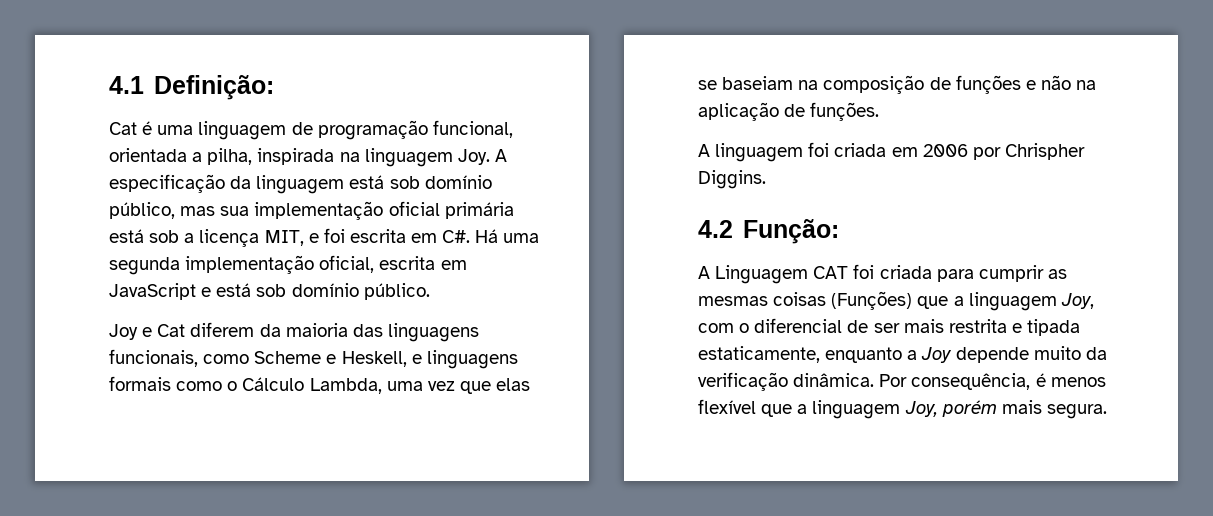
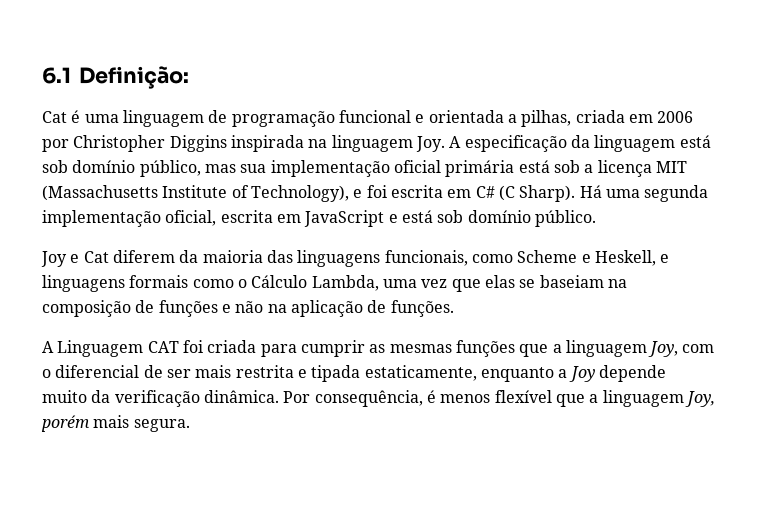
- 4.1 Definição:
+ 6.1 Definição:
- Cat é uma linguagem de programação funcional, orientada a pilha, inspirada na linguagem Joy. A especificação da linguagem está sob domínio público, mas sua implementação oficial primária está sob a licença MIT, e foi escrita em C#. Há uma segunda implementação oficial, escrita em JavaScript e está sob domínio público.
+ Cat é uma linguagem de programação funcional e orientada a pilhas, criada em 2006 por Christopher Diggins inspirada na linguagem Joy. A especificação da linguagem está sob domínio público, mas sua implementação oficial primária está sob a licença MIT (Massachusetts Institute of Technology), e foi escrita em C# (C Sharp). Há uma segunda implementação oficial, escrita em JavaScript e está sob domínio público.
- A linguagem foi criada em 2006 por Chrispher Diggins.
- 4.2 Função:
- A Linguagem CAT foi criada para cumprir as mesmas coisas (Funções) que a linguagem Joy, com o diferencial de ser mais restrita e tipada estaticamente, enquanto a Joy depende muito da verificação dinâmica.
+ A Linguagem CAT foi criada para cumprir as mesmas funções que a linguagem Joy, com o diferencial de ser mais restrita e tipada estaticamente, enquanto a Joy depende muito da verificação dinâmica.

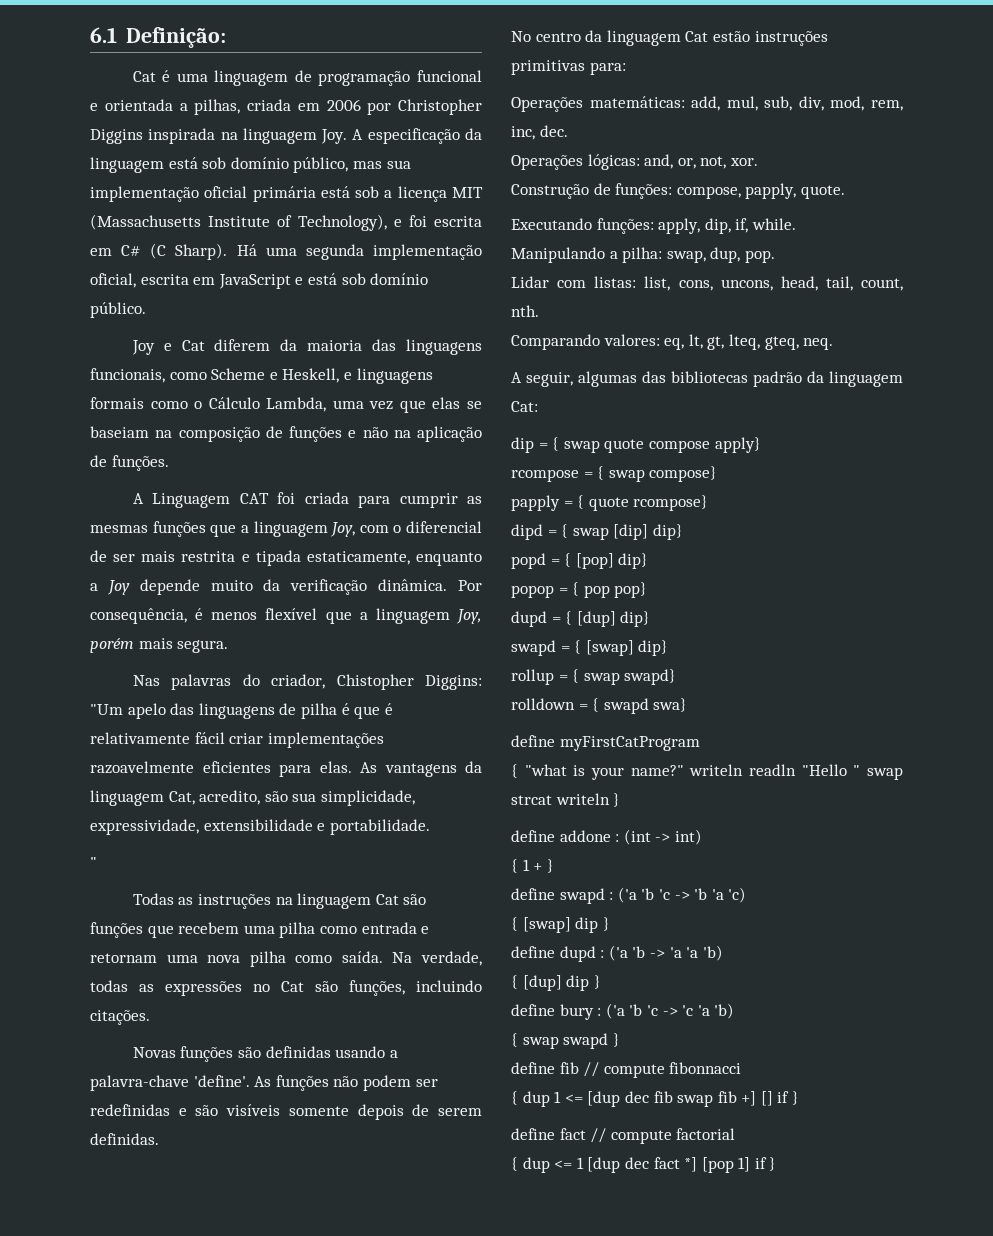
+ Nas palavras do criador, Chistopher Diggins: "Um apelo das linguagens de pilha é que é relativamente fácil criar implementações razoavelmente eficientes para elas. As vantagens da linguagem Cat, acredito, são sua simplicidade, expressividade, extensibilidade e portabilidade.
+ "
+ Todas as instruções na linguagem Cat são funções que recebem uma pilha como entrada e retornam uma nova pilha como saída. Na verdade, todas as expressões no Cat são funções, incluindo citações.
+ Novas funções são definidas usando a palavra-chave 'define'. As funções não podem ser redefinidas e são visíveis somente depois de serem definidas.
+ No centro da linguagem Cat estão instruções primitivas para:
+ Operações matemáticas: add, mul, sub, div, mod, rem, inc, dec.
+ Operações lógicas: and, or, not, xor.
+ Construção de funções: compose, papply, quote.
+ Executando funções: apply, dip, if, while.
+ Manipulando a pilha: swap, dup, pop.
+ Lidar com listas: list, cons, uncons, head, tail, count, nth.
+ Comparando valores: eq, lt, gt, lteq, gteq, neq.
+ A seguir, algumas das bibliotecas padrão da linguagem Cat:
+ dip = { swap quote compose apply}
+ rcompose = { swap compose}
+ papply = { quote rcompose}
+ dipd = { swap [dip] dip}
+ popd = { [pop] dip}
+ popop = { pop pop}
+ dupd = { [dup] dip}
+ swapd = { [swap] dip}
+ rollup = { swap swapd}
+ rolldown = { swapd swa}
+ define myFirstCatProgram
+ { "what is your name?" writeln readln "Hello " swap strcat writeln }
+ define addone : (int -> int)
+ { 1 + }
+ define swapd : ('a 'b 'c -> 'b 'a 'c)
+ { [swap] dip }
+ define dupd : ('a 'b -> 'a 'a 'b)
+ { [dup] dip }
+ define bury : ('a 'b 'c -> 'c 'a 'b)
+ { swap swapd }
+ define fib // compute fibonnacci
+ { dup 1 <= [dup dec fib swap fib +] [] if }
+ define fact // compute factorial
+ { dup <= 1 [dup dec fact *] [pop 1] if }

